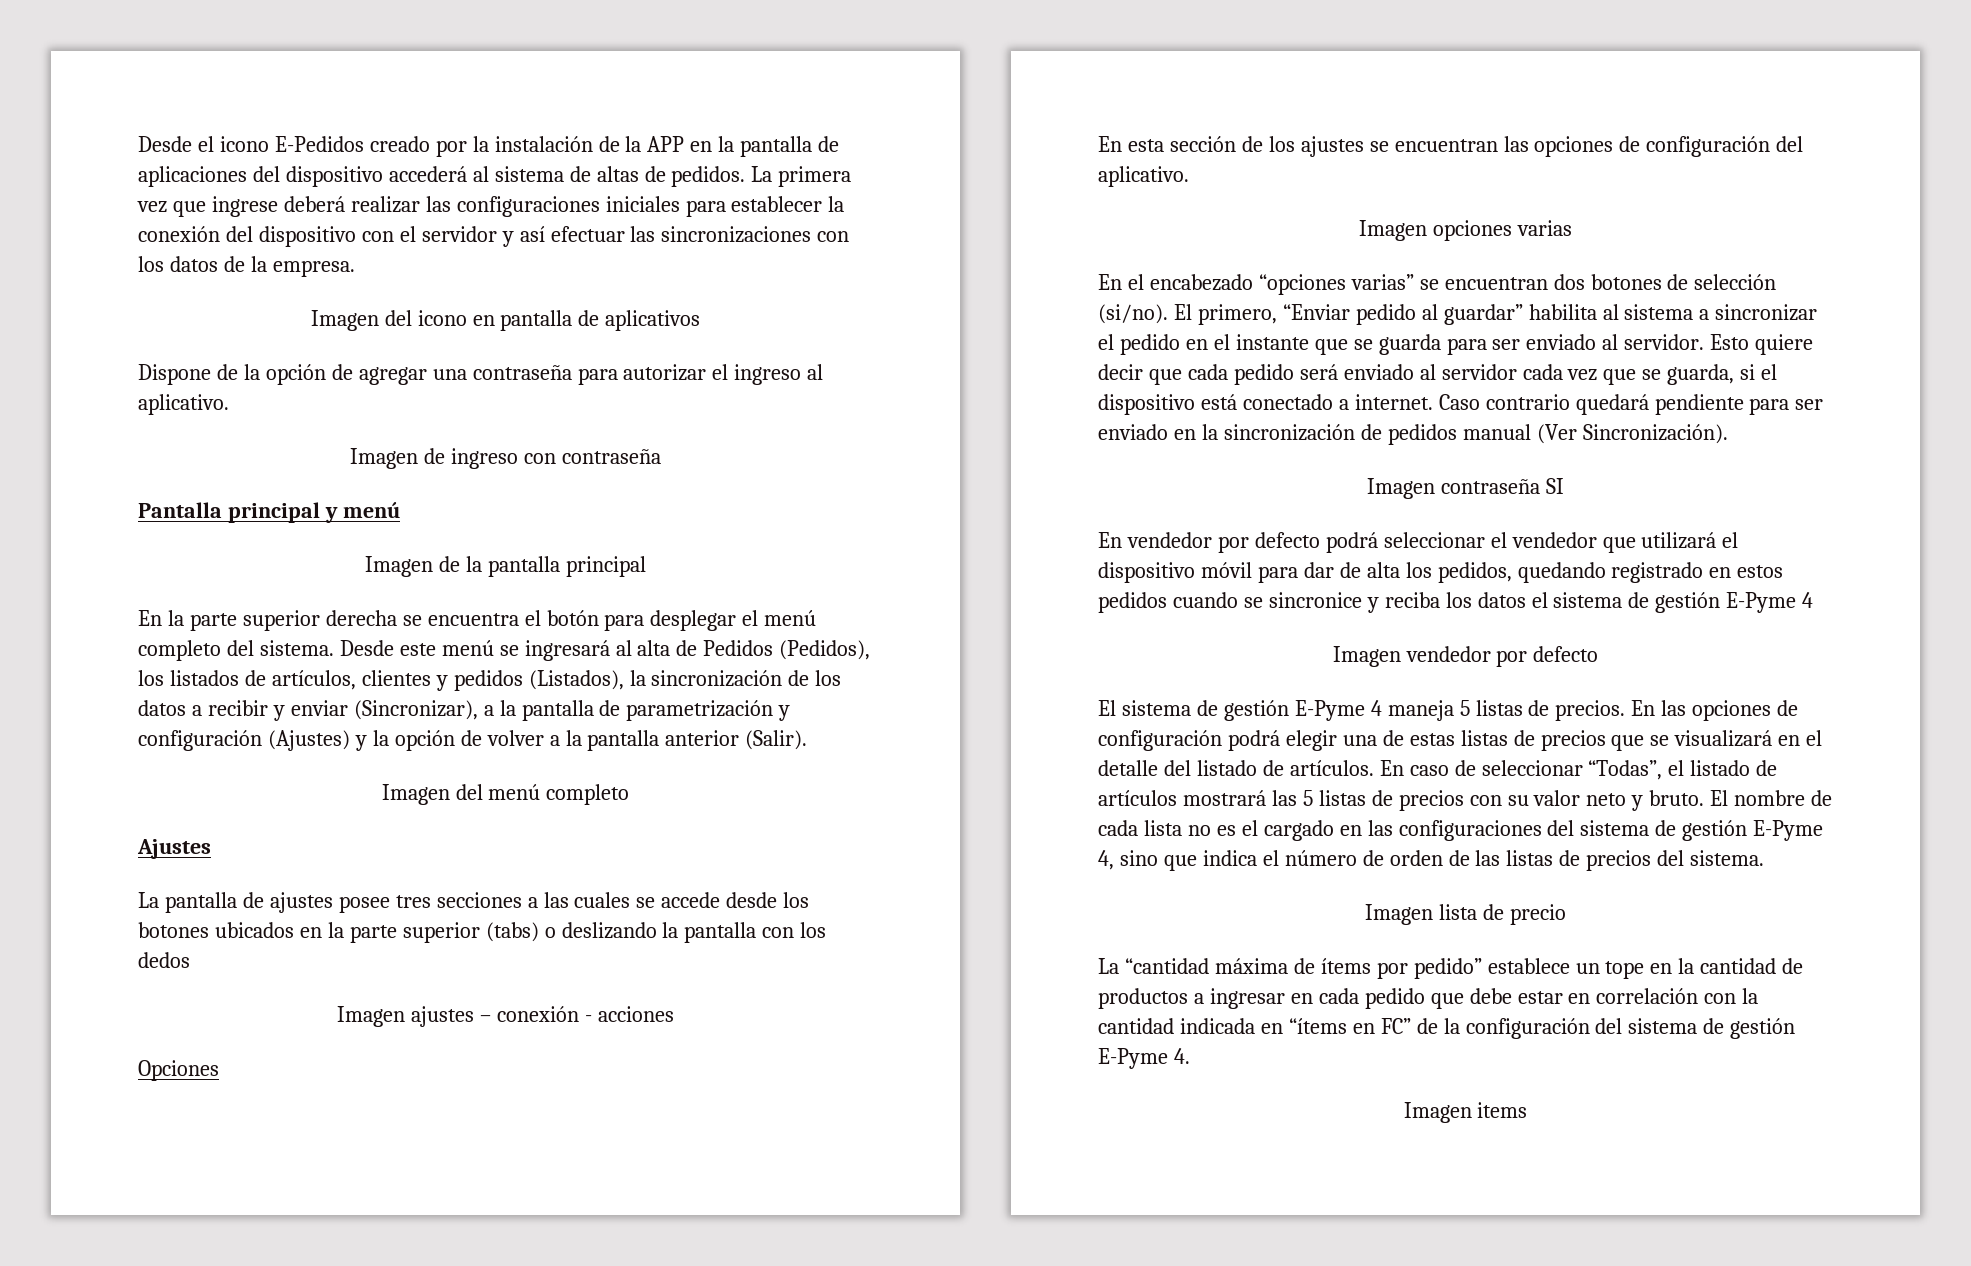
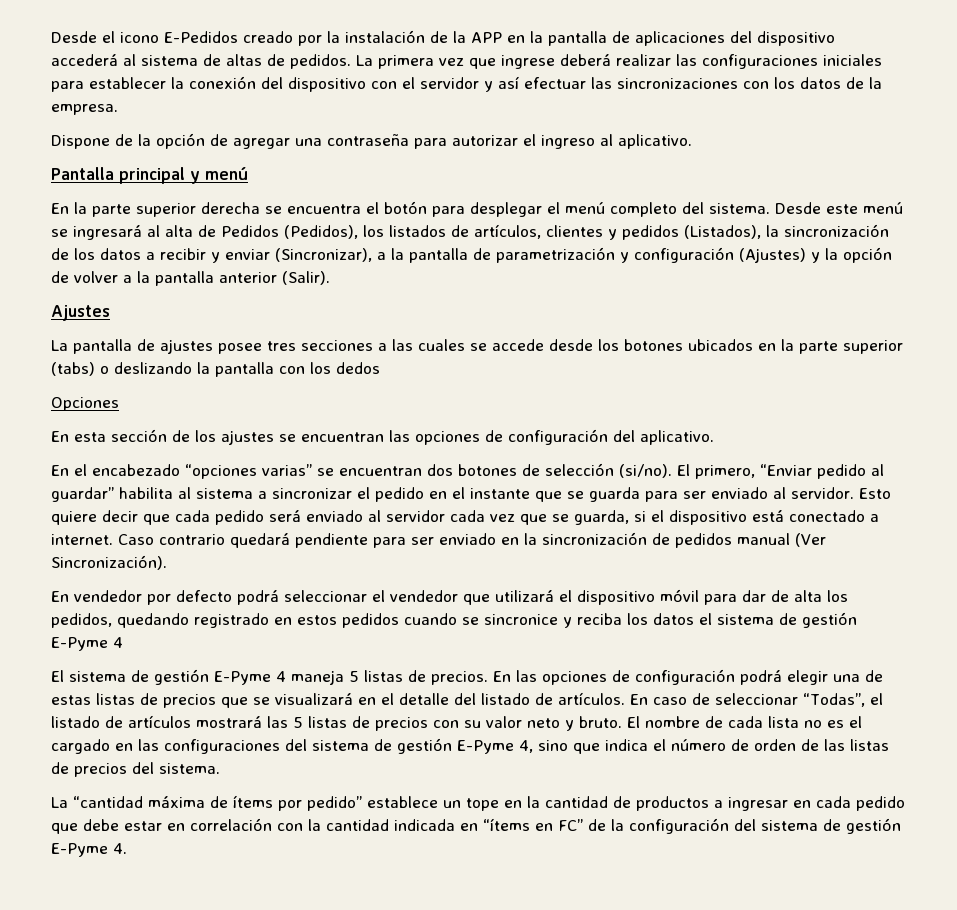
- Imagen del icono en pantalla de aplicativos
- Imagen de ingreso con contraseña
- Imagen de la pantalla principal
- Imagen del menú completo
- Imagen ajustes – conexión - acciones
- Imagen opciones varias
- Imagen contraseña SI
- Imagen vendedor por defecto
- Imagen lista de precio
- Imagen items

